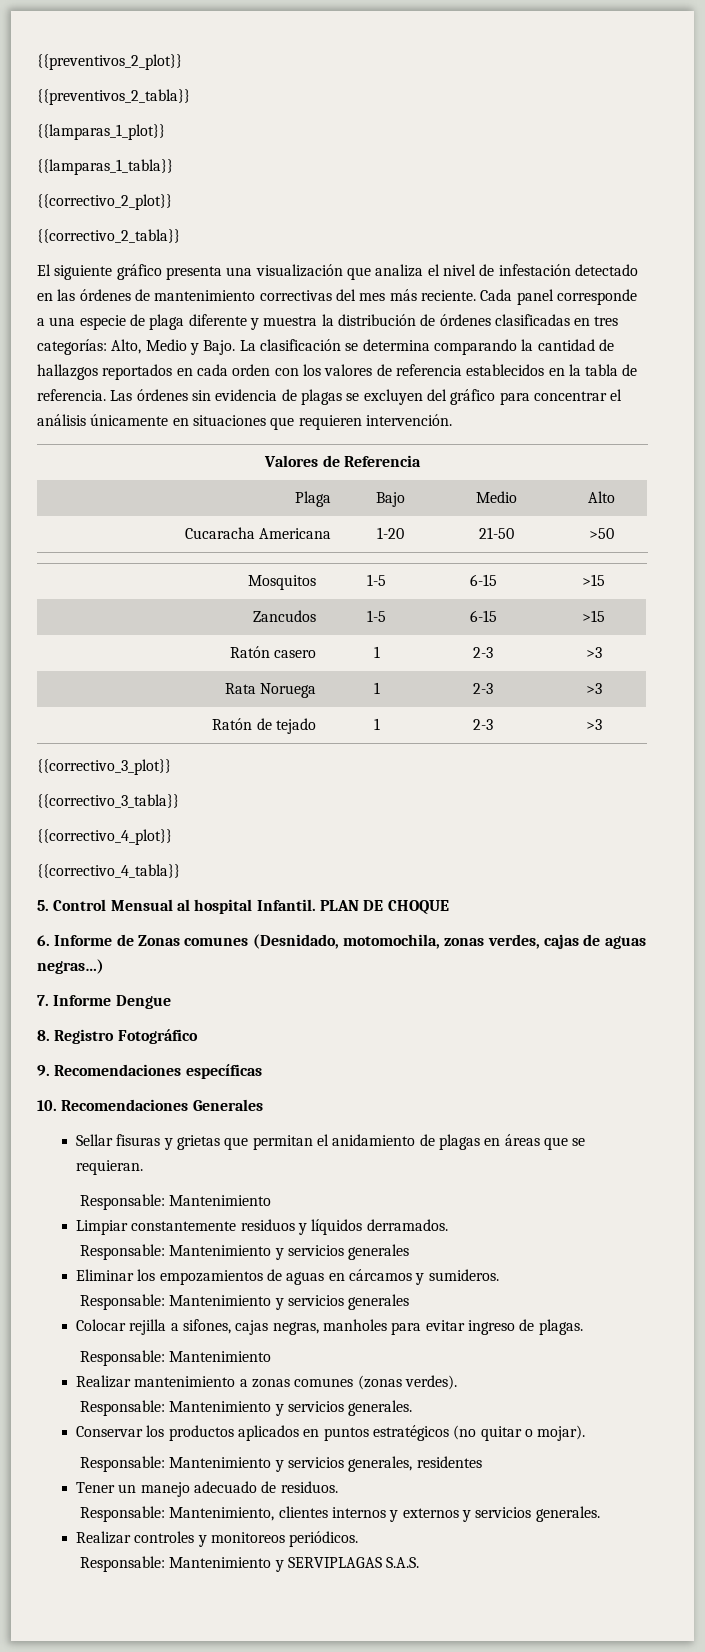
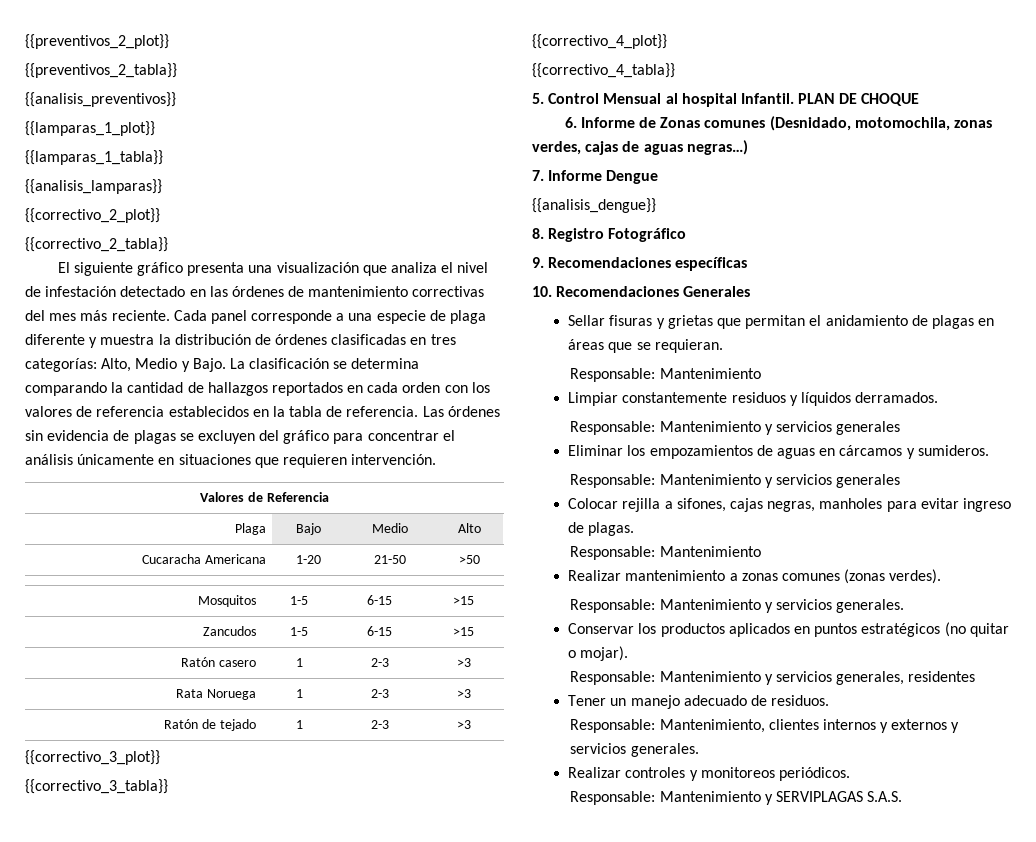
+ {{analisis_preventivos}}
+ {{analisis_lamparas}}
+ {{analisis_dengue}}

